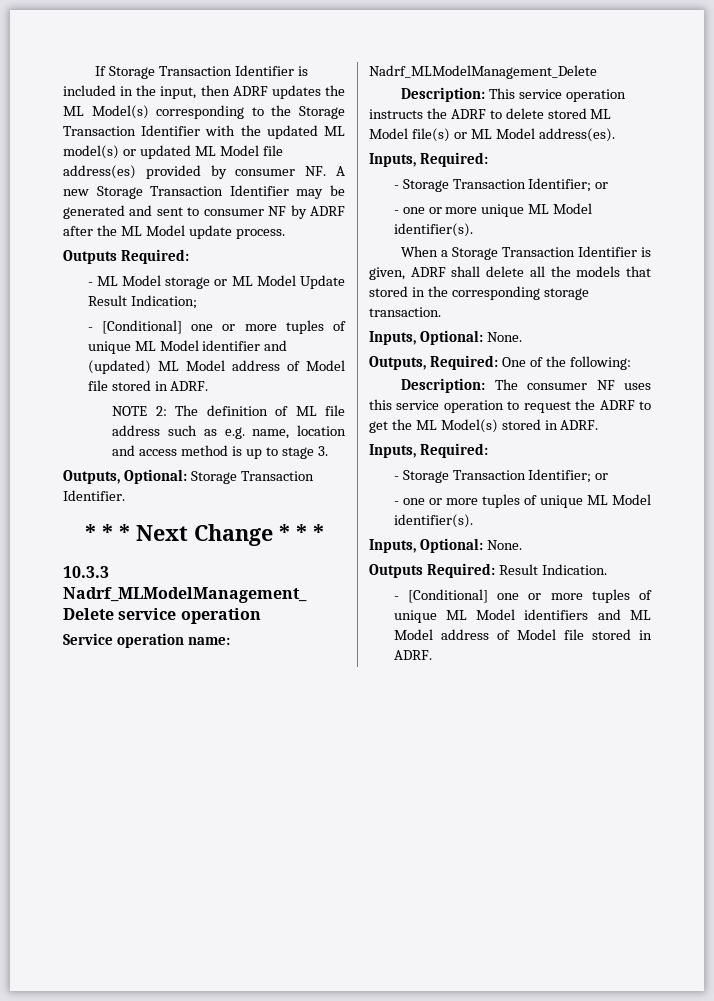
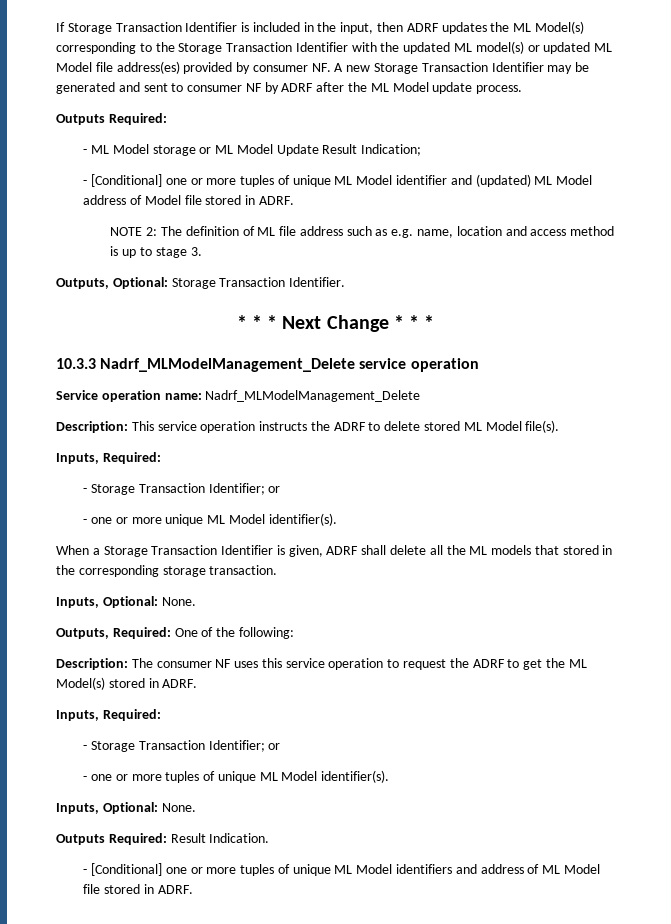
- Description: This service operation instructs the ADRF to delete stored ML Model file(s) or ML Model address(es).
+ Description: This service operation instructs the ADRF to delete stored ML Model file(s).
- When a Storage Transaction Identifier is given, ADRF shall delete all the models that stored in the corresponding storage transaction.
+ When a Storage Transaction Identifier is given, ADRF shall delete all the ML models that stored in the corresponding storage transaction.
- - [Conditional] one or more tuples of unique ML Model identifiers and ML Model address of Model file stored in ADRF.
+ - [Conditional] one or more tuples of unique ML Model identifiers and address of ML Model file stored in ADRF.

